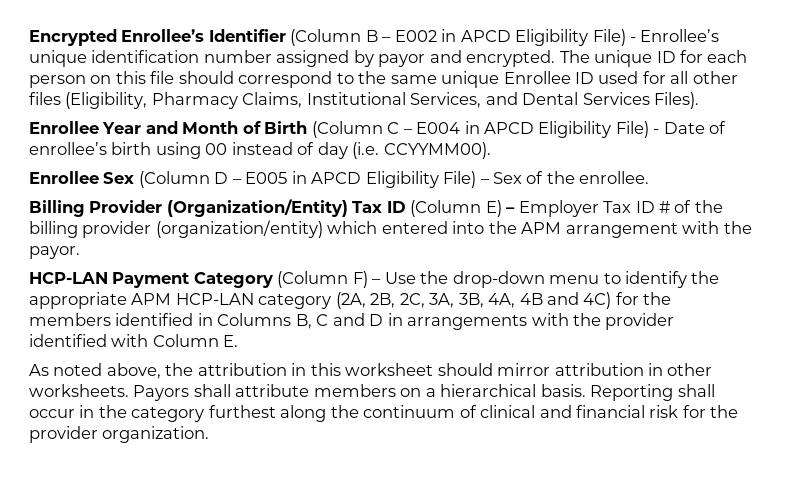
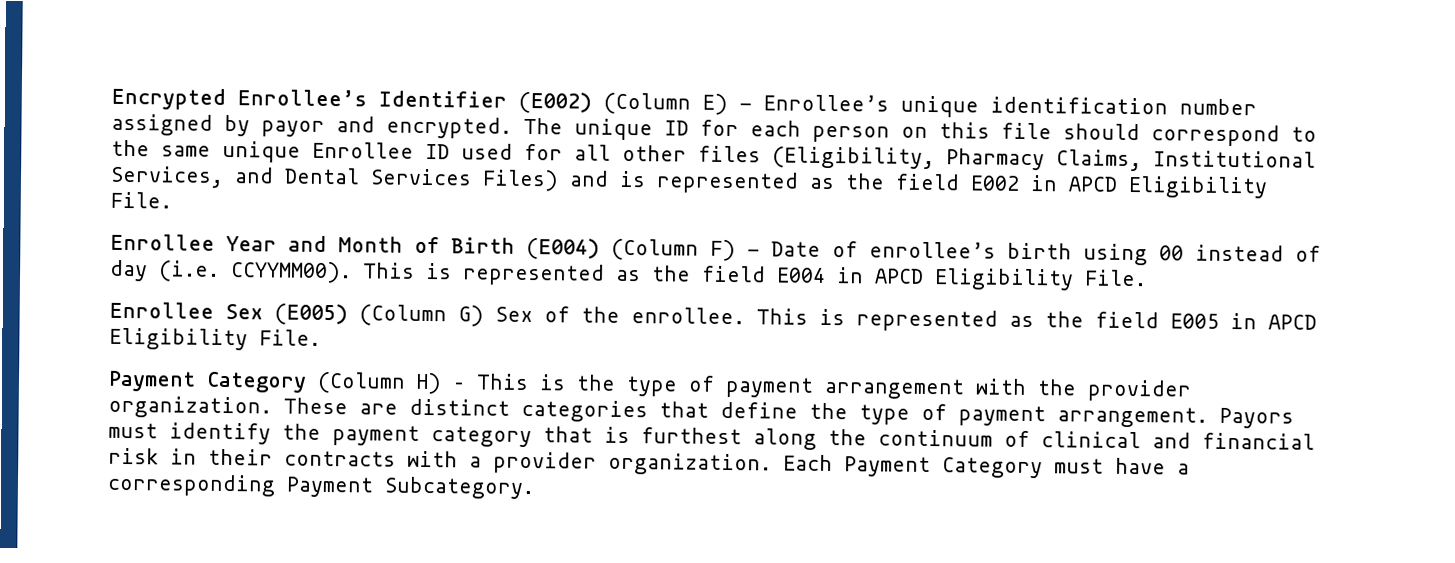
- Encrypted Enrollee’s Identifier (Column B – E002 in APCD Eligibility File) - Enrollee’s unique identification number assigned by payor and encrypted.
+ Encrypted Enrollee’s Identifier (E002) (Column E) - Enrollee’s unique identification number assigned by payor and encrypted.
- The unique ID for each person on this file should correspond to the same unique Enrollee ID used for all other files (Eligibility, Pharmacy Claims, Institutional Services, and Dental Services Files).
+ The unique ID for each person on this file should correspond to the same unique Enrollee ID used for all other files (Eligibility, Pharmacy Claims, Institutional Services, and Dental Services Files) and is represented as the field E002 in APCD Eligibility File.
- Enrollee Year and Month of Birth (Column C – E004 in APCD Eligibility File) - Date of enrollee’s birth using 00 instead of day (i.e. CCYYMM00).
- Enrollee Sex (Column D – E005 in APCD Eligibility File) – Sex of the enrollee.
- Billing Provider (Organization/Entity) Tax ID (Column E) – Employer Tax ID # of the billing provider (organization/entity) which entered into the APM arrangement with the payor.
- HCP-LAN Payment Category (Column F) – Use the drop-down menu to identify the appropriate APM HCP-LAN category (2A, 2B, 2C, 3A, 3B, 4A, 4B and 4C) for the members identified in Columns B, C and D in arrangements with the provider identified with Column E.
- As noted above, the attribution in this worksheet should mirror attribution in other worksheets. Payors shall attribute members on a hierarchical basis. Reporting shall occur in the category furthest along the continuum of clinical and financial risk for the provider organization.
+ Enrollee Year and Month of Birth (E004) (Column F) - Date of enrollee’s birth using 00 instead of day (i.e. CCYYMM00). This is represented as the field E004 in APCD Eligibility File.
+ Enrollee Sex (E005) (Column G) Sex of the enrollee. This is represented as the field E005 in APCD Eligibility File.
+ Payment Category (Column H) – This is the type of payment arrangement with the provider organization. These are distinct categories that define the type of payment arrangement. Payors must identify the payment category that is furthest along the continuum of clinical and financial risk in their contracts with a provider organization. Each Payment Category must have a corresponding Payment Subcategory.

